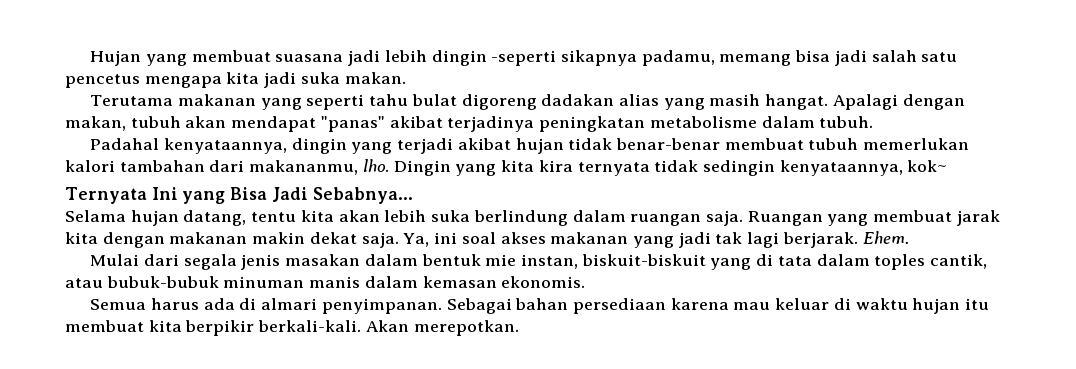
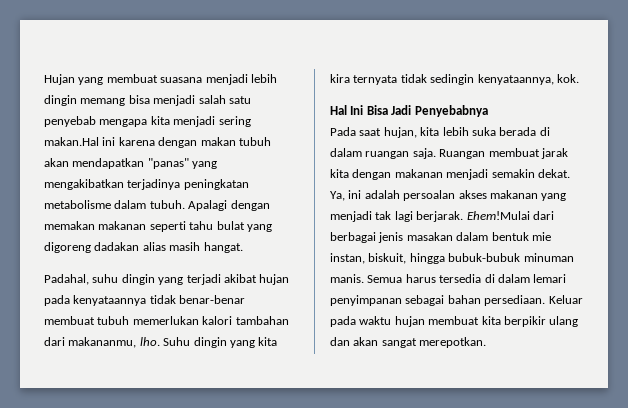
- Hujan yang membuat suasana jadi lebih dingin -seperti sikapnya padamu, memang bisa jadi salah satu pencetus mengapa kita jadi suka makan.
- Terutama makanan yang seperti tahu bulat digoreng dadakan alias yang masih hangat. Apalagi dengan makan, tubuh akan mendapat "panas" akibat terjadinya peningkatan metabolisme dalam tubuh.
- Padahal kenyataannya, dingin yang terjadi akibat hujan tidak benar-benar membuat tubuh memerlukan kalori tambahan dari makananmu, lho.
+ Hujan yang membuat suasana menjadi lebih dingin memang bisa menjadi salah satu penyebab mengapa kita menjadi sering makan.Hal ini karena dengan makan tubuh akan mendapatkan "panas" yang mengakibatkan terjadinya peningkatan metabolisme dalam tubuh. Apalagi dengan memakan makanan seperti tahu bulat yang digoreng dadakan alias masih hangat.
+ Padahal, suhu dingin yang terjadi akibat hujan pada kenyataannya tidak benar-benar membuat tubuh memerlukan kalori tambahan dari makananmu, lho.
- Dingin yang kita kira ternyata tidak sedingin kenyataannya, kok~
- Ternyata Ini yang Bisa Jadi Sebabnya...
- Selama hujan datang, tentu kita akan lebih suka berlindung dalam ruangan saja.
+ Suhu dingin yang kita kira ternyata tidak sedingin kenyataannya, kok.
+ Hal Ini Bisa Jadi Penyebabnya
+ Pada saat hujan, kita lebih suka berada di dalam ruangan saja.
- Ruangan yang membuat jarak kita dengan makanan makin dekat saja. Ya, ini soal akses makanan yang jadi tak lagi berjarak.
+ Ruangan membuat jarak kita dengan makanan menjadi semakin dekat. Ya, ini adalah persoalan akses makanan yang menjadi tak lagi berjarak.
- Ehem.
- Mulai dari segala jenis masakan dalam bentuk mie instan, biskuit-biskuit yang di tata dalam toples cantik, atau bubuk-bubuk minuman manis dalam kemasan ekonomis.
- Semua harus ada di almari penyimpanan. Sebagai bahan persediaan karena mau keluar di waktu hujan itu membuat kita berpikir berkali-kali. Akan merepotkan.
+ Ehem!Mulai dari berbagai jenis masakan dalam bentuk mie instan, biskuit, hingga bubuk-bubuk minuman manis. Semua harus tersedia di dalam lemari penyimpanan sebagai bahan persediaan. Keluar pada waktu hujan membuat kita berpikir ulang dan akan sangat merepotkan.

